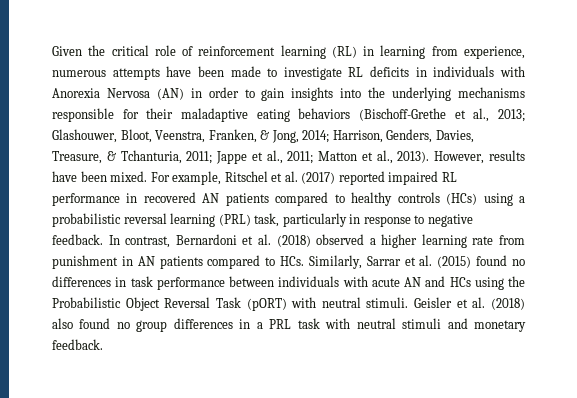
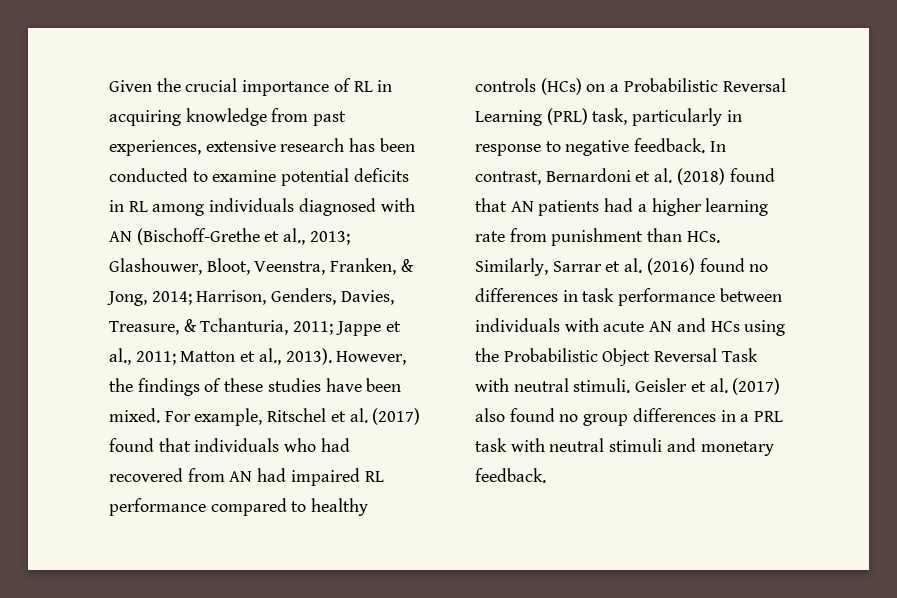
- Given the critical role of reinforcement learning (RL) in learning from experience, numerous attempts have been made to investigate RL deficits in individuals with Anorexia Nervosa (AN) in order to gain insights into the underlying mechanisms responsible for their maladaptive eating behaviors (Bischoff-Grethe et al., 2013; Glashouwer, Bloot, Veenstra, Franken, & Jong, 2014; Harrison, Genders, Davies, Treasure, & Tchanturia, 2011; Jappe et al., 2011; Matton et al., 2013).
+ Given the crucial importance of RL in acquiring knowledge from past experiences, extensive research has been conducted to examine potential deficits in RL among individuals diagnosed with AN (Bischoff-Grethe et al., 2013; Glashouwer, Bloot, Veenstra, Franken, & Jong, 2014; Harrison, Genders, Davies, Treasure, & Tchanturia, 2011; Jappe et al., 2011; Matton et al., 2013).
- However, results have been mixed.
+ However, the findings of these studies have been mixed.
- For example, Ritschel et al. (2017) reported impaired RL performance in recovered AN patients compared to healthy controls (HCs) using a probabilistic reversal learning (PRL) task, particularly in response to negative feedback.
+ For example, Ritschel et al. (2017) found that individuals who had recovered from AN had impaired RL performance compared to healthy controls (HCs) on a Probabilistic Reversal Learning (PRL) task, particularly in response to negative feedback.
- In contrast, Bernardoni et al. (2018) observed a higher learning rate from punishment in AN patients compared to HCs. Similarly, Sarrar et al. (2015) found no differences in task performance between individuals with acute AN and HCs using the Probabilistic Object Reversal Task (pORT) with neutral stimuli.
+ In contrast, Bernardoni et al. (2018) found that AN patients had a higher learning rate from punishment than HCs. Similarly, Sarrar et al. (2016) found no differences in task performance between individuals with acute AN and HCs using the Probabilistic Object Reversal Task with neutral stimuli.
- Geisler et al. (2018) also found no group differences in a PRL task with neutral stimuli and monetary feedback.
+ Geisler et al. (2017) also found no group differences in a PRL task with neutral stimuli and monetary feedback.

